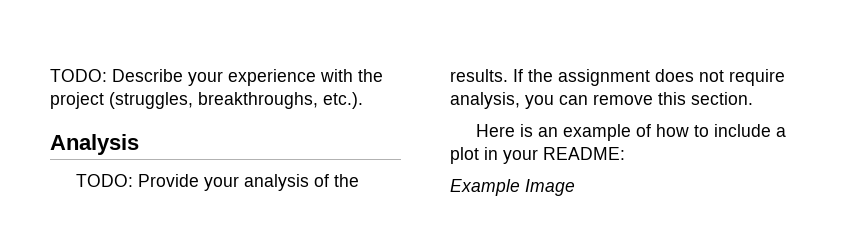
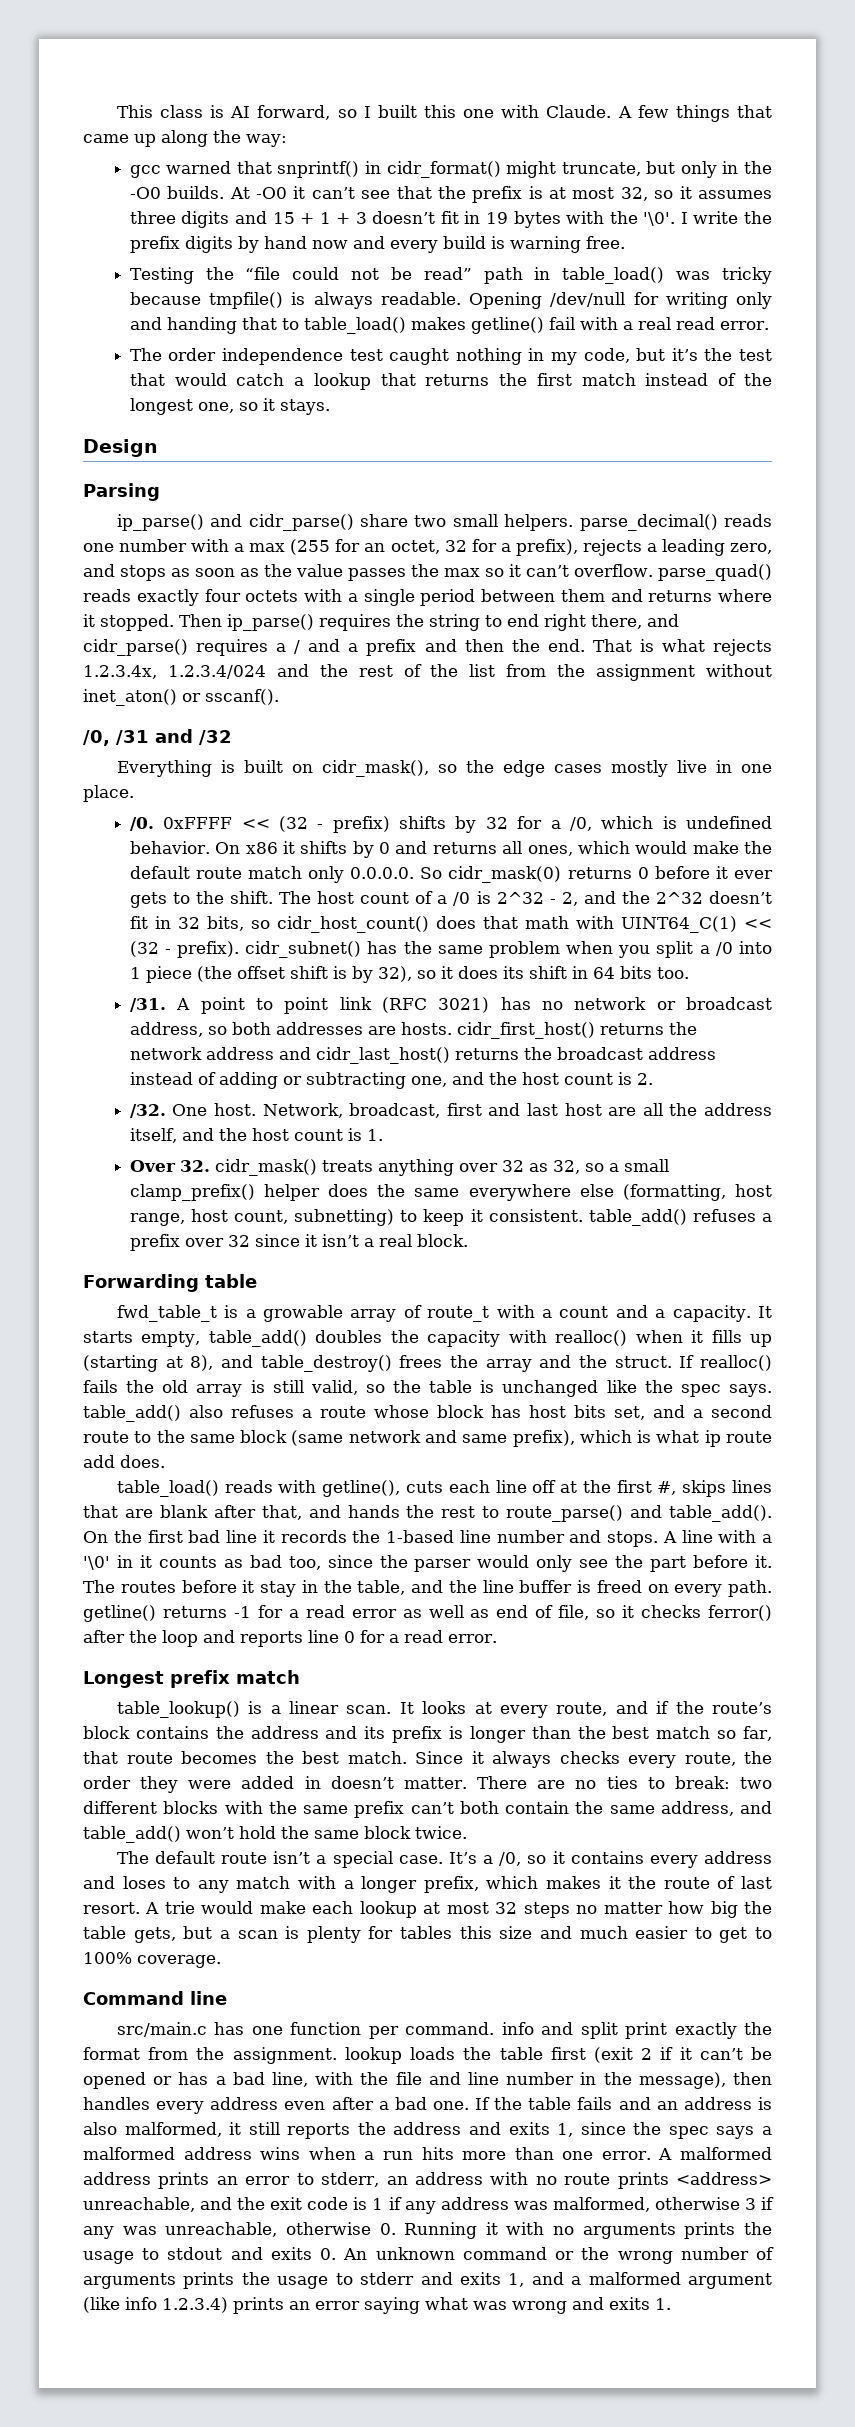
- TODO: Describe your experience with the project (struggles, breakthroughs, etc.).
- Analysis
- TODO: Provide your analysis of the results. If the assignment does not require analysis, you can remove this section.
- Here is an example of how to include a plot in your README:
- Example Image
+ This class is AI forward, so I built this one with Claude. A few things that came up along the way:
+ gcc warned that snprintf() in cidr_format() might truncate, but only in the -O0 builds. At -O0 it can’t see that the prefix is at most 32, so it assumes three digits and 15 + 1 + 3 doesn’t fit in 19 bytes with the '\0'. I write the prefix digits by hand now and every build is warning free.
+ Testing the “file could not be read” path in table_load() was tricky because tmpfile() is always readable. Opening /dev/null for writing only and handing that to table_load() makes getline() fail with a real read error.
+ The order independence test caught nothing in my code, but it’s the test that would catch a lookup that returns the first match instead of the longest one, so it stays.
+ Design
+ Parsing
+ ip_parse() and cidr_parse() share two small helpers. parse_decimal() reads one number with a max (255 for an octet, 32 for a prefix), rejects a leading zero, and stops as soon as the value passes the max so it can’t overflow. parse_quad() reads exactly four octets with a single period between them and returns where it stopped. Then ip_parse() requires the string to end right there, and cidr_parse() requires a / and a prefix and then the end. That is what rejects 1.2.3.4x, 1.2.3.4/024 and the rest of the list from the assignment without inet_aton() or sscanf().
+ /0, /31 and /32
+ Everything is built on cidr_mask(), so the edge cases mostly live in one place.
+ /0. 0xFFFF << (32 - prefix) shifts by 32 for a /0, which is undefined behavior. On x86 it shifts by 0 and returns all ones, which would make the default route match only 0.0.0.0. So cidr_mask(0) returns 0 before it ever gets to the shift. The host count of a /0 is 2^32 - 2, and the 2^32 doesn’t fit in 32 bits, so cidr_host_count() does that math with UINT64_C(1) << (32 - prefix). cidr_subnet() has the same problem when you split a /0 into 1 piece (the offset shift is by 32), so it does its shift in 64 bits too.
+ /31. A point to point link (RFC 3021) has no network or broadcast address, so both addresses are hosts. cidr_first_host() returns the network address and cidr_last_host() returns the broadcast address instead of adding or subtracting one, and the host count is 2.
+ /32. One host. Network, broadcast, first and last host are all the address itself, and the host count is 1.
+ Over 32. cidr_mask() treats anything over 32 as 32, so a small clamp_prefix() helper does the same everywhere else (formatting, host range, host count, subnetting) to keep it consistent. table_add() refuses a prefix over 32 since it isn’t a real block.
+ Forwarding table
+ fwd_table_t is a growable array of route_t with a count and a capacity. It starts empty, table_add() doubles the capacity with realloc() when it fills up (starting at 8), and table_destroy() frees the array and the struct. If realloc() fails the old array is still valid, so the table is unchanged like the spec says. table_add() also refuses a route whose block has host bits set, and a second route to the same block (same network and same prefix), which is what ip route add does.
+ table_load() reads with getline(), cuts each line off at the first #, skips lines that are blank after that, and hands the rest to route_parse() and table_add(). On the first bad line it records the 1-based line number and stops. A line with a '\0' in it counts as bad too, since the parser would only see the part before it. The routes before it stay in the table, and the line buffer is freed on every path. getline() returns -1 for a read error as well as end of file, so it checks ferror() after the loop and reports line 0 for a read error.
+ Longest prefix match
+ table_lookup() is a linear scan. It looks at every route, and if the route’s block contains the address and its prefix is longer than the best match so far, that route becomes the best match. Since it always checks every route, the order they were added in doesn’t matter. There are no ties to break: two different blocks with the same prefix can’t both contain the same address, and table_add() won’t hold the same block twice.
+ The default route isn’t a special case. It’s a /0, so it contains every address and loses to any match with a longer prefix, which makes it the route of last resort. A trie would make each lookup at most 32 steps no matter how big the table gets, but a scan is plenty for tables this size and much easier to get to 100% coverage.
+ Command line
+ src/main.c has one function per command. info and split print exactly the format from the assignment. lookup loads the table first (exit 2 if it can’t be opened or has a bad line, with the file and line number in the message), then handles every address even after a bad one. If the table fails and an address is also malformed, it still reports the address and exits 1, since the spec says a malformed address wins when a run hits more than one error. A malformed address prints an error to stderr, an address with no route prints <address> unreachable, and the exit code is 1 if any address was malformed, otherwise 3 if any was unreachable, otherwise 0. Running it with no arguments prints the usage to stdout and exits 0. An unknown command or the wrong number of arguments prints the usage to stderr and exits 1, and a malformed argument (like info 1.2.3.4) prints an error saying what was wrong and exits 1.

